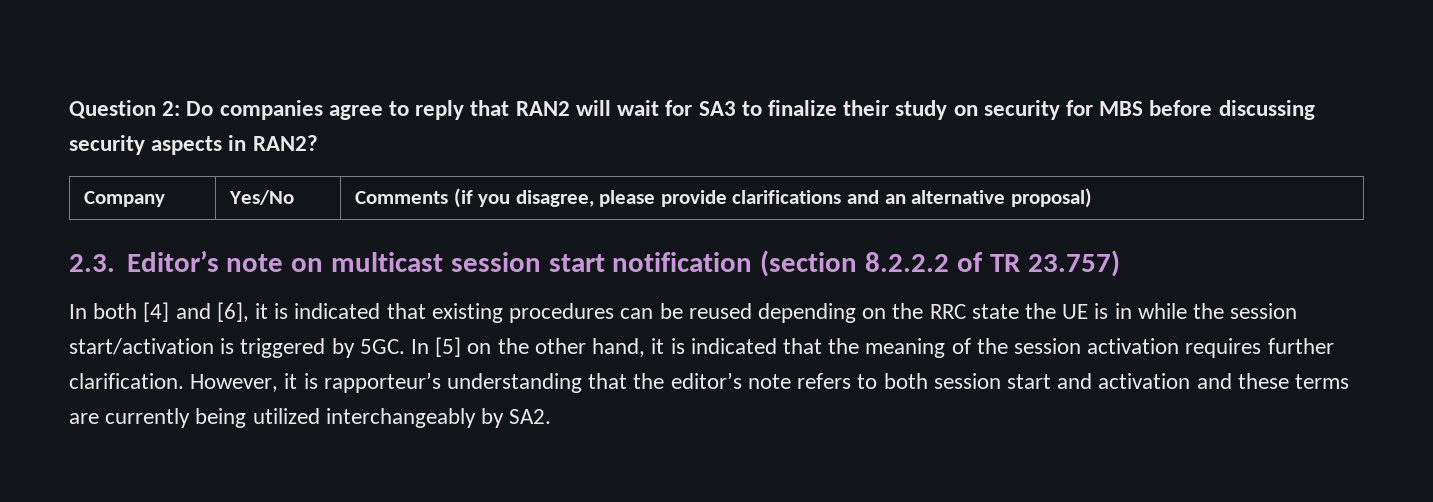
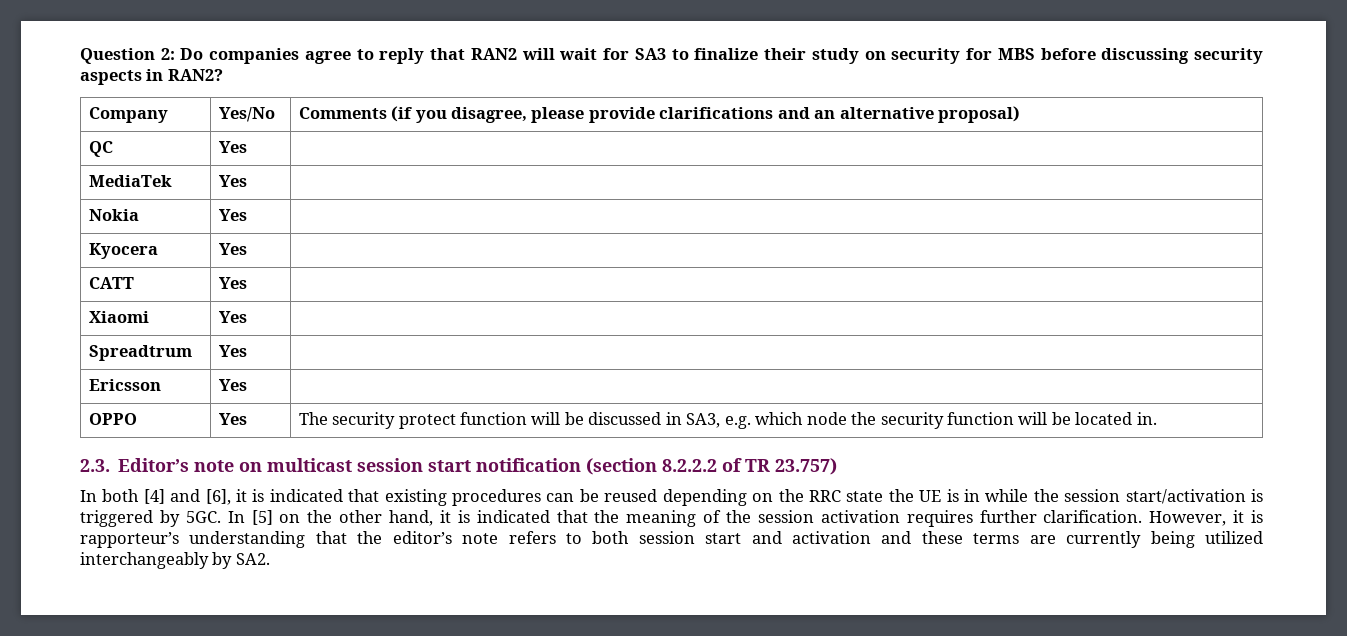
+ QC | Yes |
+ MediaTek | Yes |
+ Nokia | Yes |
+ Kyocera | Yes |
+ CATT | Yes |
+ Xiaomi | Yes |
+ Spreadtrum | Yes |
+ Ericsson | Yes |
+ OPPO | Yes | The security protect function will be discussed in SA3, e.g. which node the security function will be located in.

